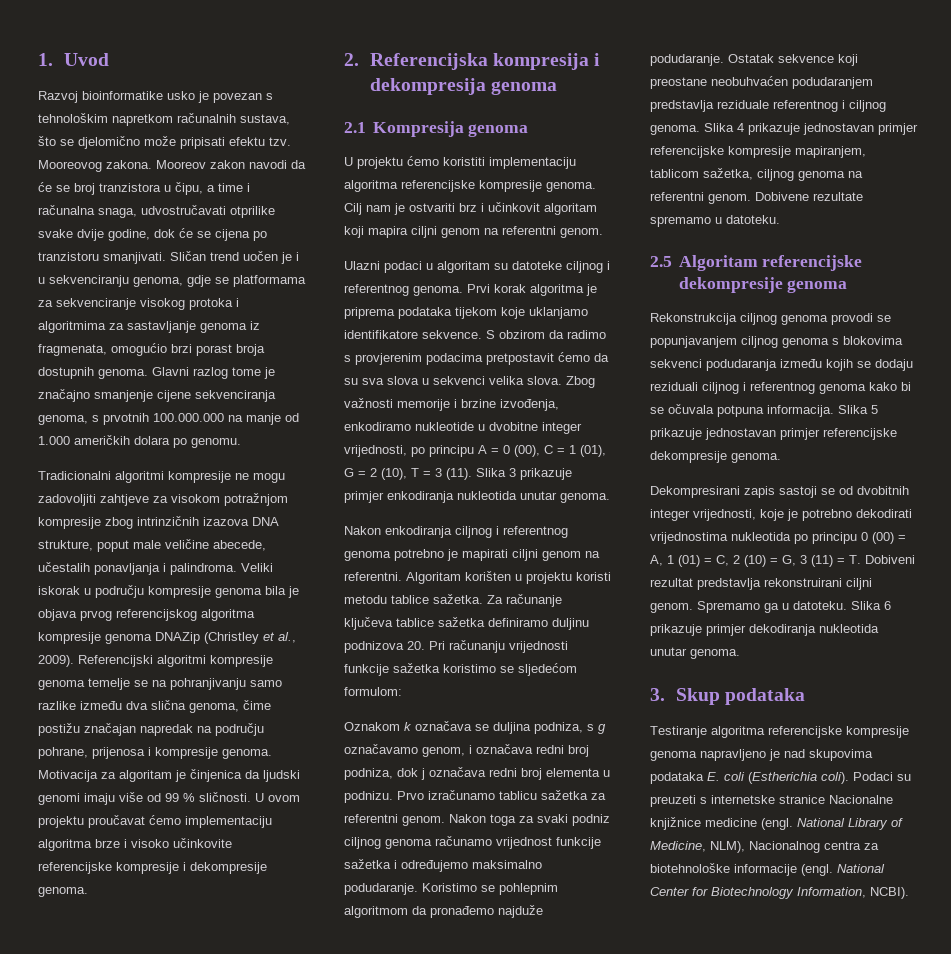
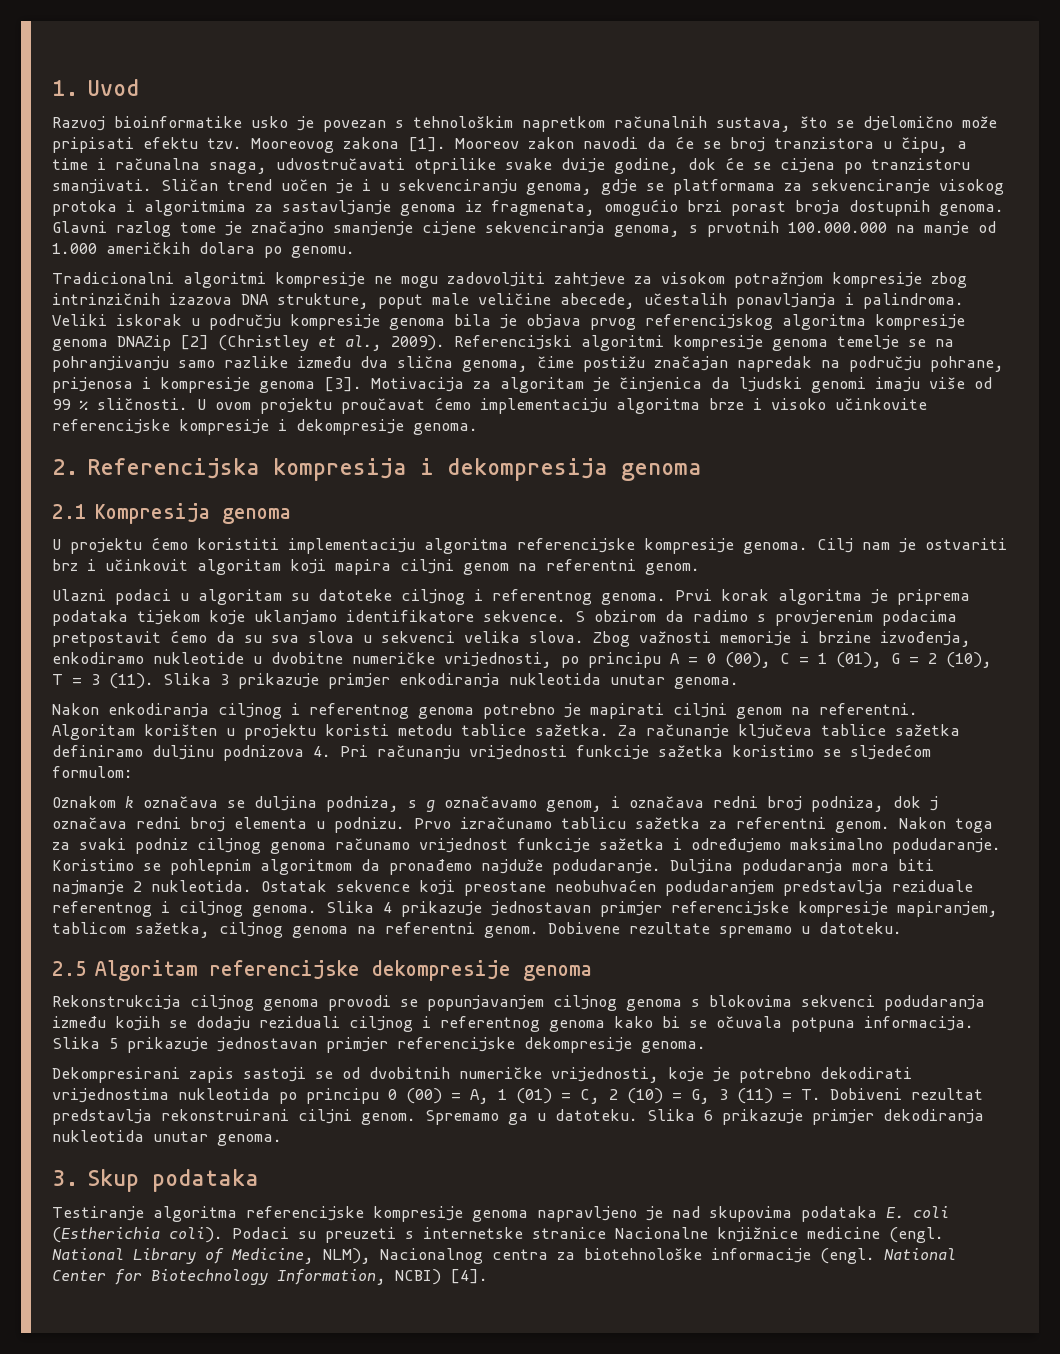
- Mooreovog zakona.
+ Mooreovog zakona [1].
- Veliki iskorak u području kompresije genoma bila je objava prvog referencijskog algoritma kompresije genoma DNAZip (Christley et al., 2009).
+ Veliki iskorak u području kompresije genoma bila je objava prvog referencijskog algoritma kompresije genoma DNAZip [2] (Christley et al., 2009).
- Referencijski algoritmi kompresije genoma temelje se na pohranjivanju samo razlike između dva slična genoma, čime postižu značajan napredak na području pohrane, prijenosa i kompresije genoma.
+ Referencijski algoritmi kompresije genoma temelje se na pohranjivanju samo razlike između dva slična genoma, čime postižu značajan napredak na području pohrane, prijenosa i kompresije genoma [3].
- Zbog važnosti memorije i brzine izvođenja, enkodiramo nukleotide u dvobitne integer vrijednosti, po principu A = 0 (00), C = 1 (01), G = 2 (10), T = 3 (11).
+ Zbog važnosti memorije i brzine izvođenja, enkodiramo nukleotide u dvobitne numeričke vrijednosti, po principu A = 0 (00), C = 1 (01), G = 2 (10), T = 3 (11).
- Za računanje ključeva tablice sažetka definiramo duljinu podnizova 20. Pri računanju vrijednosti funkcije sažetka koristimo se sljedećom formulom:
+ Za računanje ključeva tablice sažetka definiramo duljinu podnizova 4. Pri računanju vrijednosti funkcije sažetka koristimo se sljedećom formulom:
+ Duljina podudaranja mora biti najmanje 2 nukleotida.
- Dekompresirani zapis sastoji se od dvobitnih integer vrijednosti, koje je potrebno dekodirati vrijednostima nukleotida po principu 0 (00) = A, 1 (01) = C, 2 (10) = G, 3 (11) = T. Dobiveni rezultat predstavlja rekonstruirani ciljni genom.
+ Dekompresirani zapis sastoji se od dvobitnih numeričke vrijednosti, koje je potrebno dekodirati vrijednostima nukleotida po principu 0 (00) = A, 1 (01) = C, 2 (10) = G, 3 (11) = T. Dobiveni rezultat predstavlja rekonstruirani ciljni genom.
- National Center for Biotechnology Information, NCBI).
+ National Center for Biotechnology Information, NCBI) [4].

